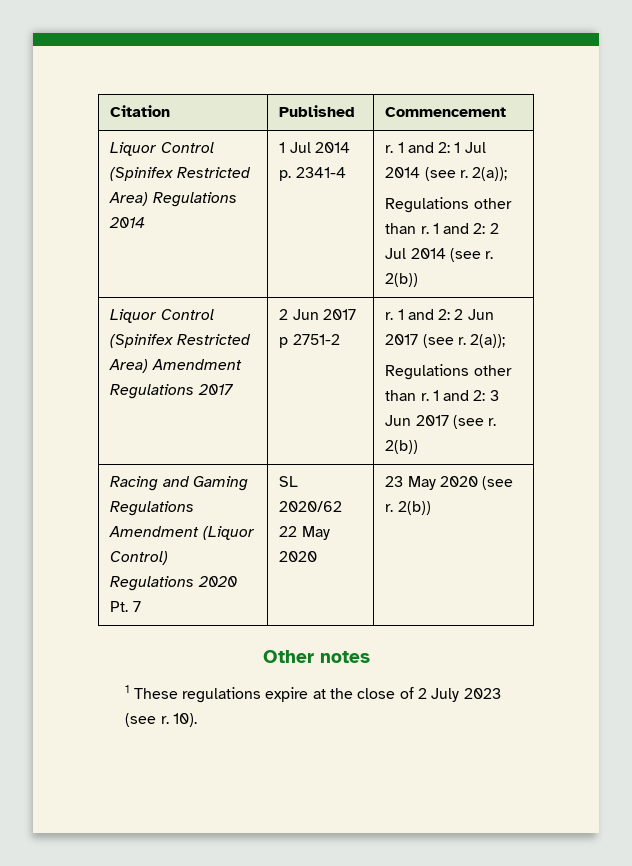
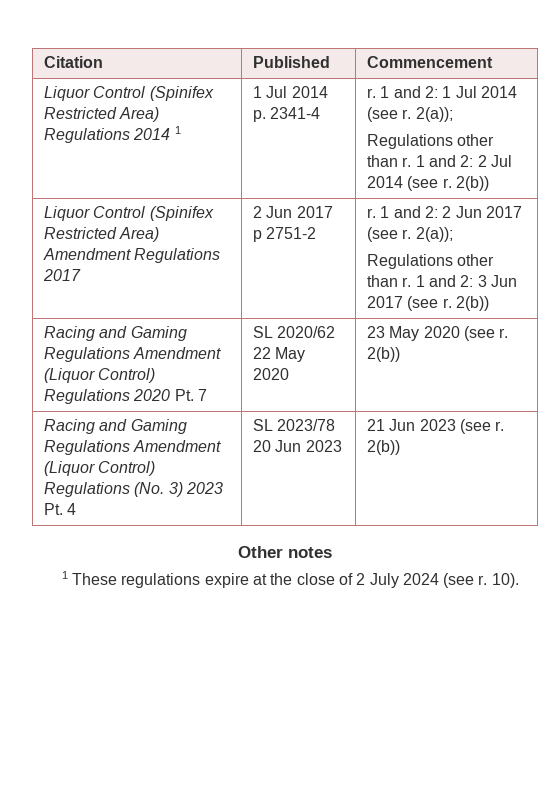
- Liquor Control (Spinifex Restricted Area) Regulations 2014 | 1 Jul 2014 p. 2341-4 | r. 1 and 2: 1 Jul 2014 (see r. 2(a));
+ Liquor Control (Spinifex Restricted Area) Regulations 2014 1 | 1 Jul 2014 p. 2341-4 | r. 1 and 2: 1 Jul 2014 (see r. 2(a));
+ Racing and Gaming Regulations Amendment (Liquor Control) Regulations (No. 3) 2023 Pt. 4 | SL 2023/78 20 Jun 2023 | 21 Jun 2023 (see r. 2(b))
- 1 These regulations expire at the close of 2 July 2023 (see r.
+ 1 These regulations expire at the close of 2 July 2024 (see r.

